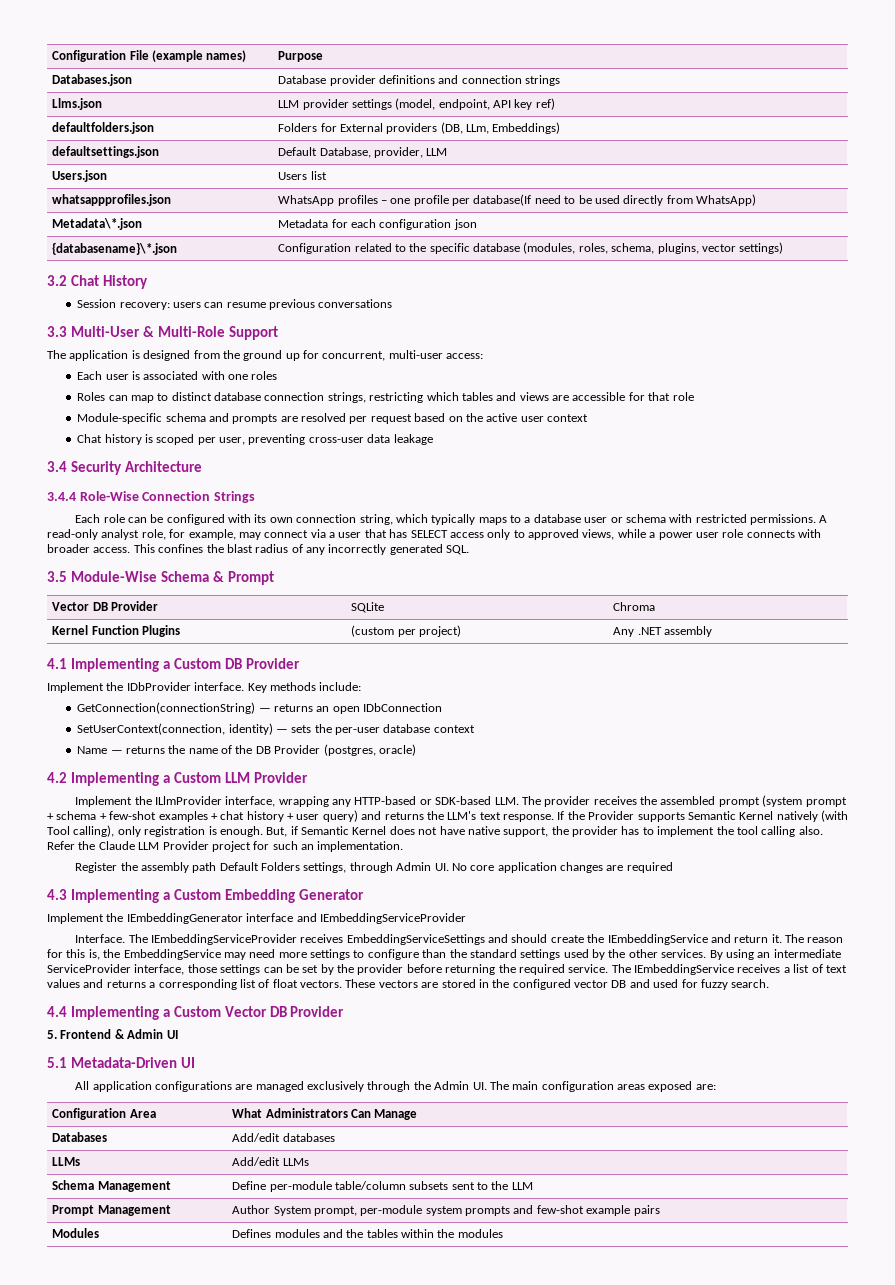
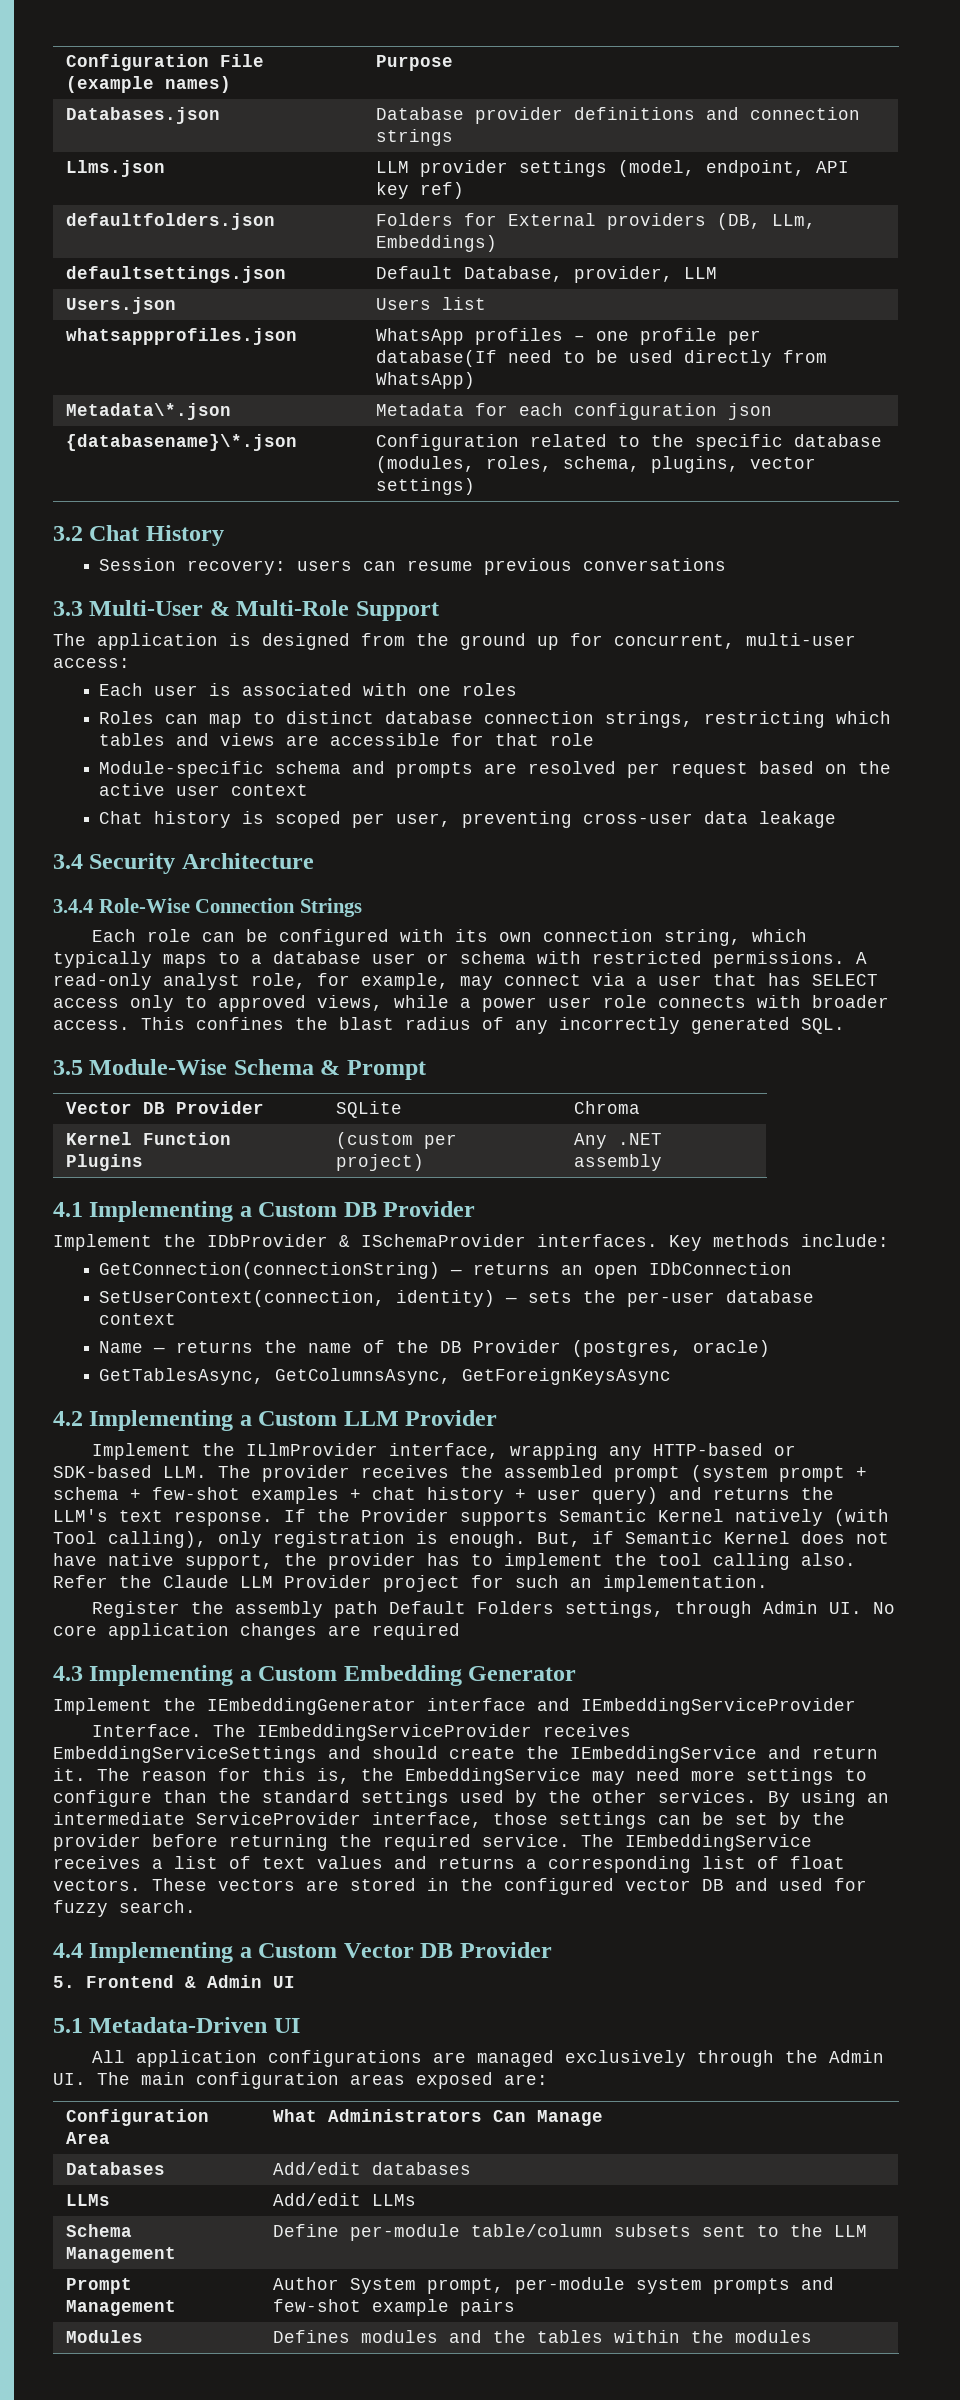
- Implement the IDbProvider interface.
+ Implement the IDbProvider & ISchemaProvider interfaces.
+ GetTablesAsync, GetColumnsAsync, GetForeignKeysAsync

